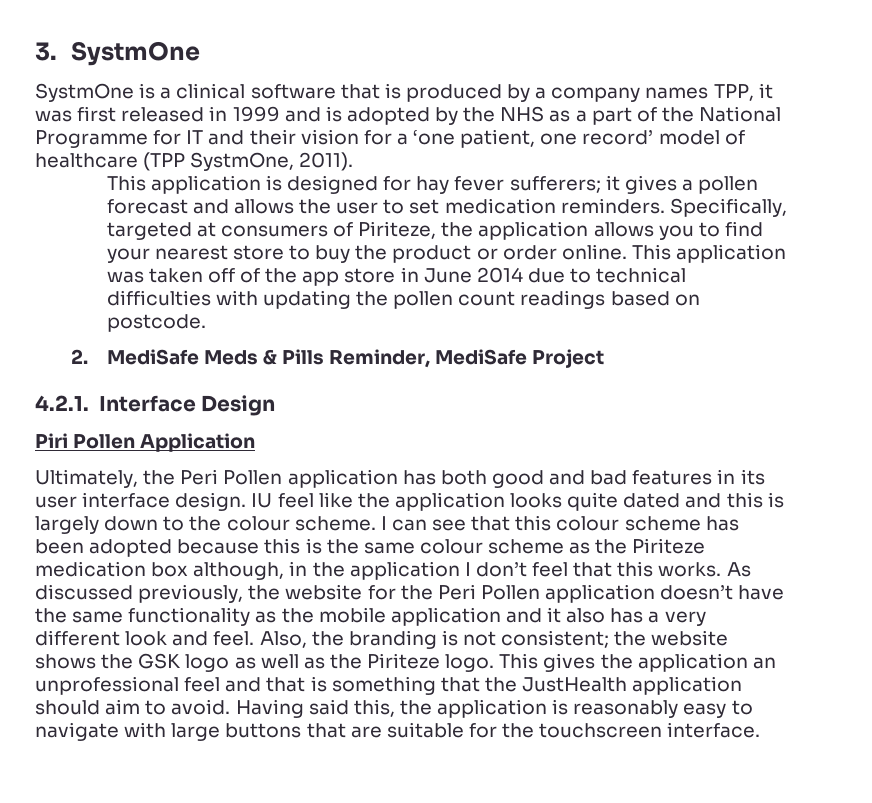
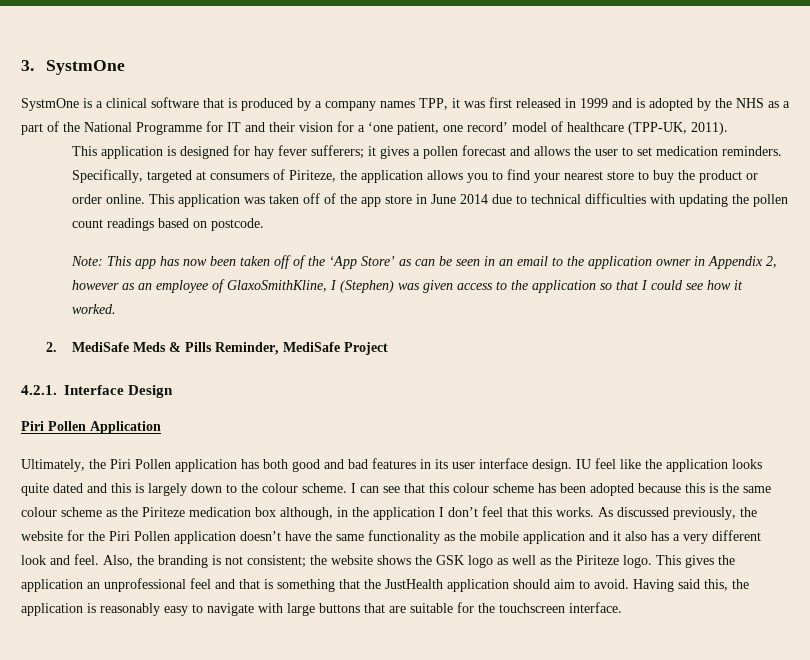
- SystmOne is a clinical software that is produced by a company names TPP, it was first released in 1999 and is adopted by the NHS as a part of the National Programme for IT and their vision for a ‘one patient, one record’ model of healthcare (TPP SystmOne, 2011).
+ SystmOne is a clinical software that is produced by a company names TPP, it was first released in 1999 and is adopted by the NHS as a part of the National Programme for IT and their vision for a ‘one patient, one record’ model of healthcare (TPP-UK, 2011).
+ Note: This app has now been taken off of the ‘App Store’ as can be seen in an email to the application owner in Appendix 2, however as an employee of GlaxoSmithKline, I (Stephen) was given access to the application so that I could see how it worked.
- Ultimately, the Peri Pollen application has both good and bad features in its user interface design.
+ Ultimately, the Piri Pollen application has both good and bad features in its user interface design.
- As discussed previously, the website for the Peri Pollen application doesn’t have the same functionality as the mobile application and it also has a very different look and feel.
+ As discussed previously, the website for the Piri Pollen application doesn’t have the same functionality as the mobile application and it also has a very different look and feel.

